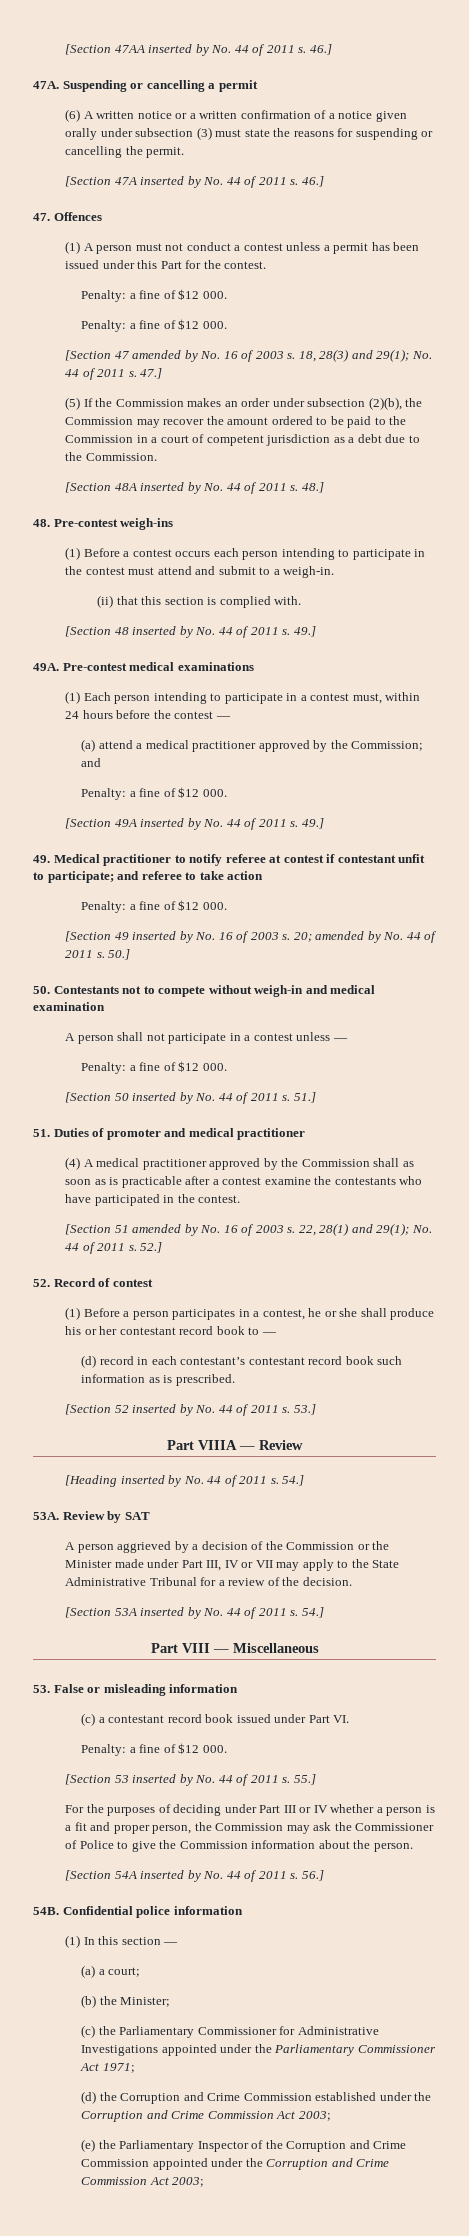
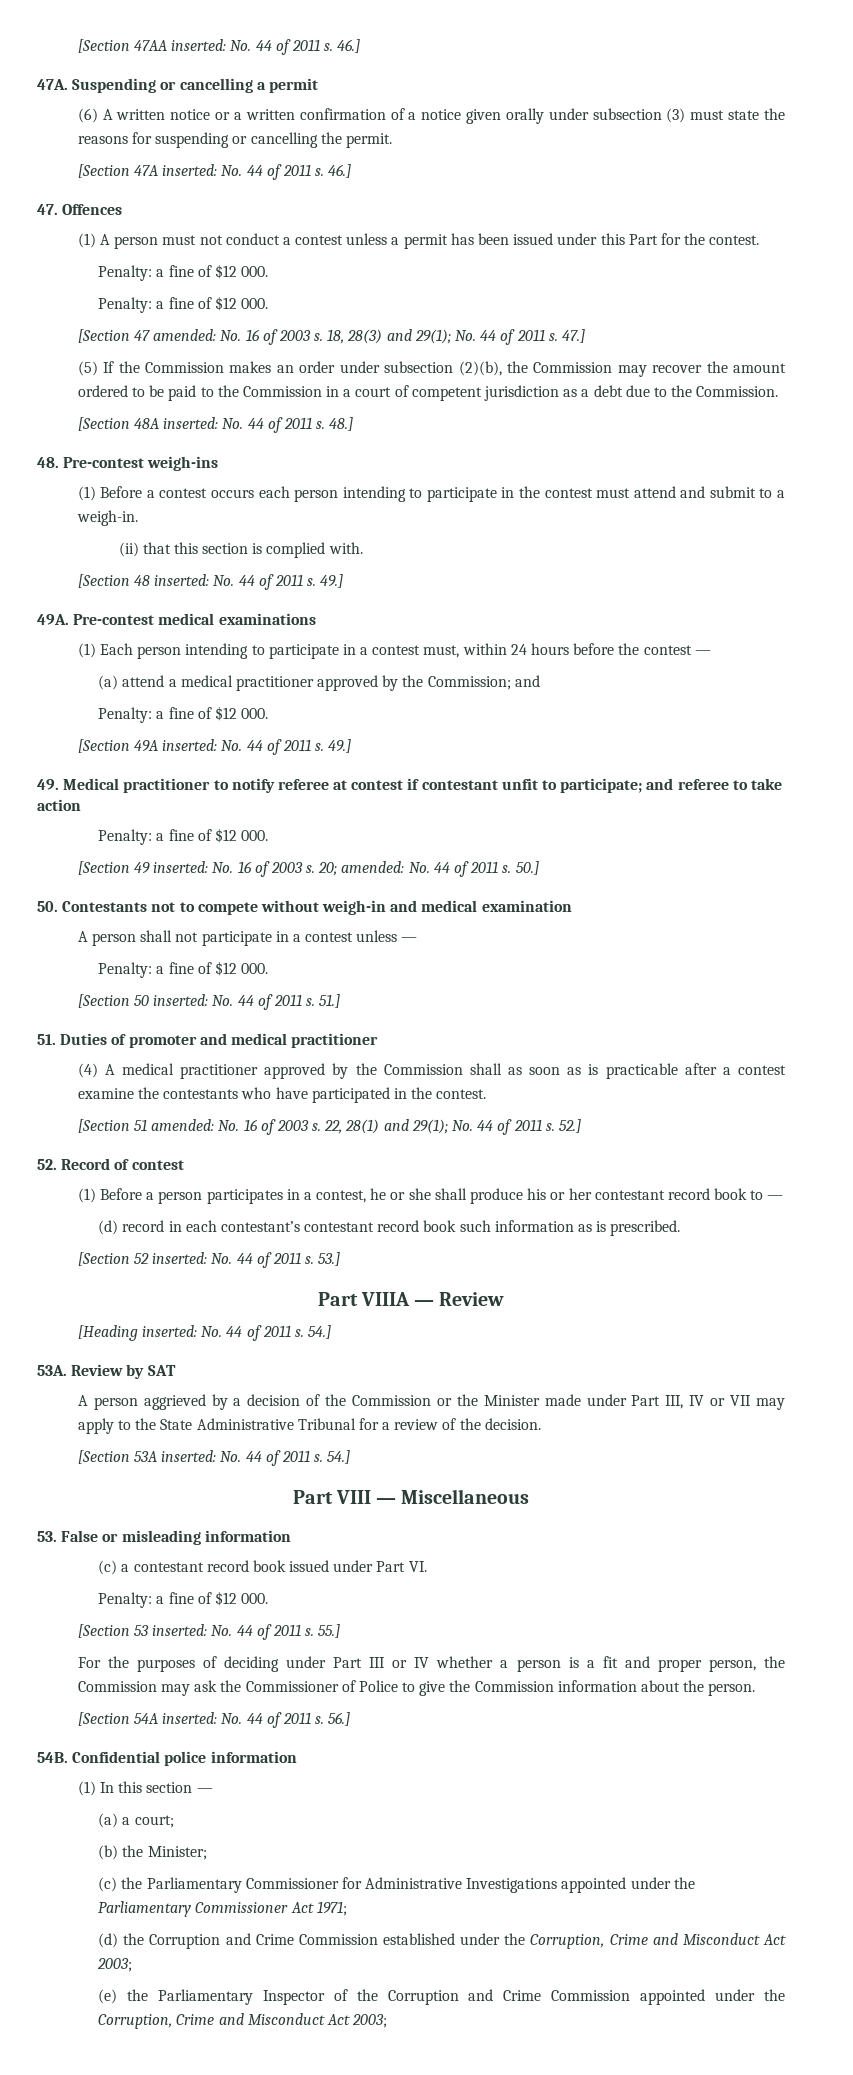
- [Section 47AA inserted by No. 44 of 2011 s.
+ [Section 47AA inserted: No. 44 of 2011 s.
- [Section 47A inserted by No. 44 of 2011 s.
+ [Section 47A inserted: No. 44 of 2011 s.
- [Section 47 amended by No. 16 of 2003 s.
+ [Section 47 amended: No. 16 of 2003 s.
- [Section 48A inserted by No. 44 of 2011 s.
+ [Section 48A inserted: No. 44 of 2011 s.
- [Section 48 inserted by No. 44 of 2011 s.
+ [Section 48 inserted: No. 44 of 2011 s.
- [Section 49A inserted by No. 44 of 2011 s.
+ [Section 49A inserted: No. 44 of 2011 s.
- [Section 49 inserted by No. 16 of 2003 s.
+ [Section 49 inserted: No. 16 of 2003 s.
- 20; amended by No. 44 of 2011 s.
+ 20; amended: No. 44 of 2011 s.
- [Section 50 inserted by No. 44 of 2011 s.
+ [Section 50 inserted: No. 44 of 2011 s.
- [Section 51 amended by No. 16 of 2003 s.
+ [Section 51 amended: No. 16 of 2003 s.
- [Section 52 inserted by No. 44 of 2011 s.
+ [Section 52 inserted: No. 44 of 2011 s.
- [Heading inserted by No. 44 of 2011 s.
+ [Heading inserted: No. 44 of 2011 s.
- [Section 53A inserted by No. 44 of 2011 s.
+ [Section 53A inserted: No. 44 of 2011 s.
- [Section 53 inserted by No. 44 of 2011 s.
+ [Section 53 inserted: No. 44 of 2011 s.
- [Section 54A inserted by No. 44 of 2011 s.
+ [Section 54A inserted: No. 44 of 2011 s.
- (d) the Corruption and Crime Commission established under the Corruption and Crime Commission Act 2003;
+ (d) the Corruption and Crime Commission established under the Corruption, Crime and Misconduct Act 2003;
- (e) the Parliamentary Inspector of the Corruption and Crime Commission appointed under the Corruption and Crime Commission Act 2003;
+ (e) the Parliamentary Inspector of the Corruption and Crime Commission appointed under the Corruption, Crime and Misconduct Act 2003;

